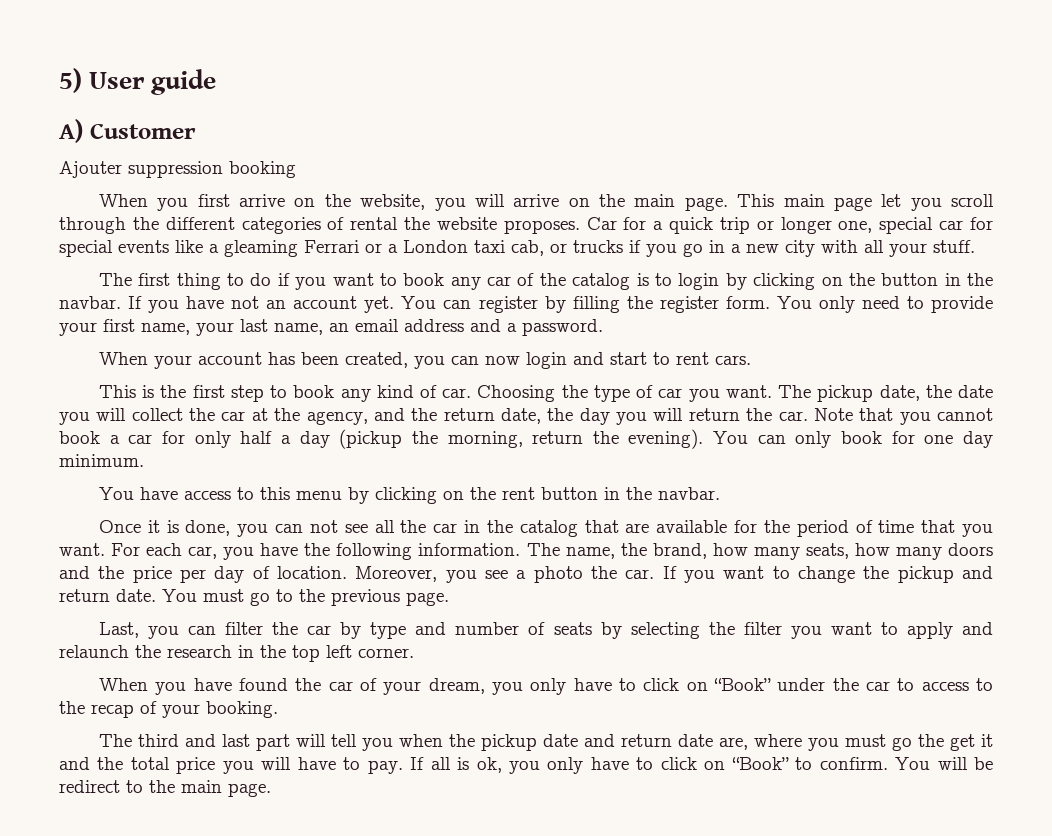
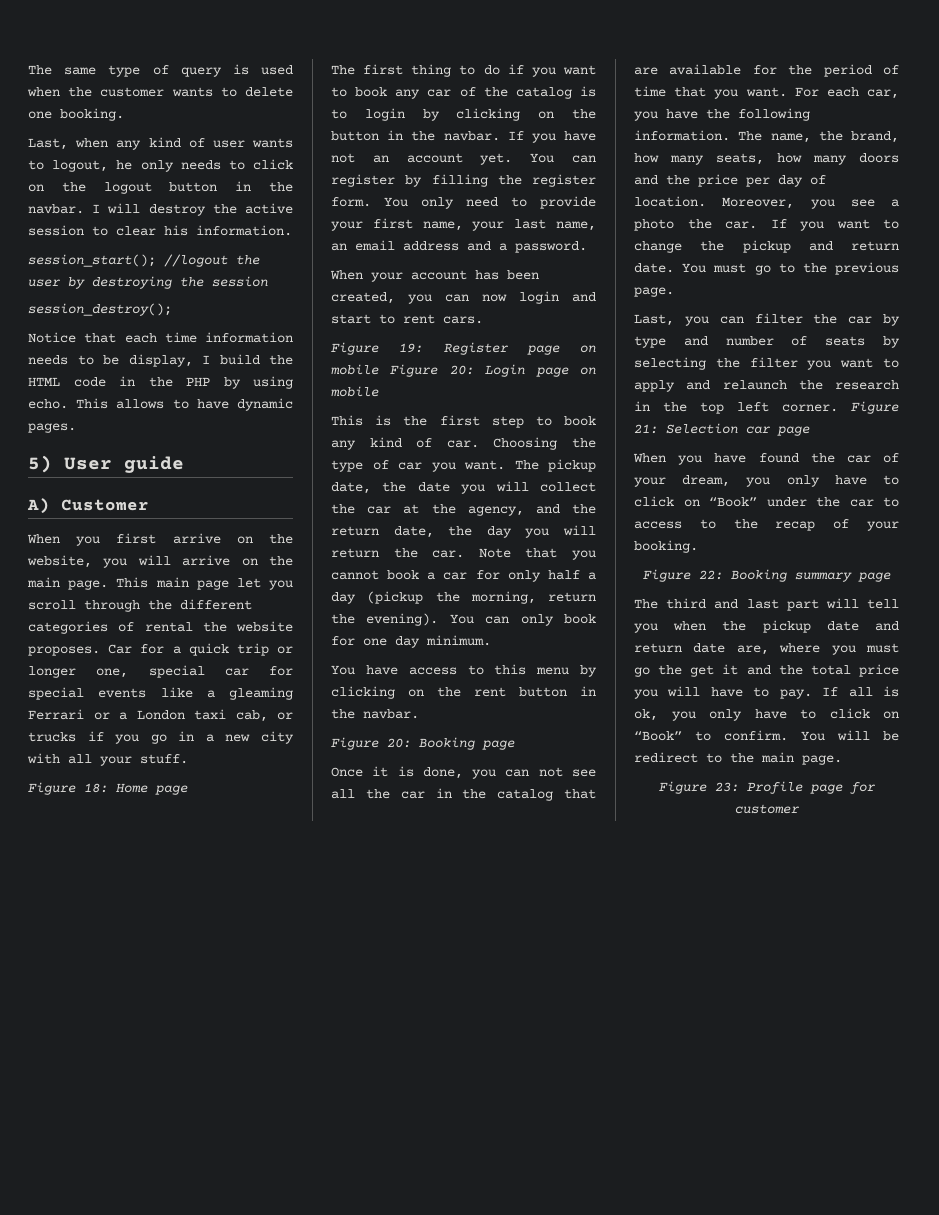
+ The same type of query is used when the customer wants to delete one booking.
+ Last, when any kind of user wants to logout, he only needs to click on the logout button in the navbar. I will destroy the active session to clear his information.
+ session_start(); //logout the user by destroying the session
+ session_destroy();
+ Notice that each time information needs to be display, I build the HTML code in the PHP by using echo. This allows to have dynamic pages.
- Ajouter suppression booking
+ Figure 18: Home page
+ Figure 19: Register page on mobile Figure 20: Login page on mobile
+ Figure 20: Booking page
+ Figure 21: Selection car page
+ Figure 22: Booking summary page
+ Figure 23: Profile page for customer

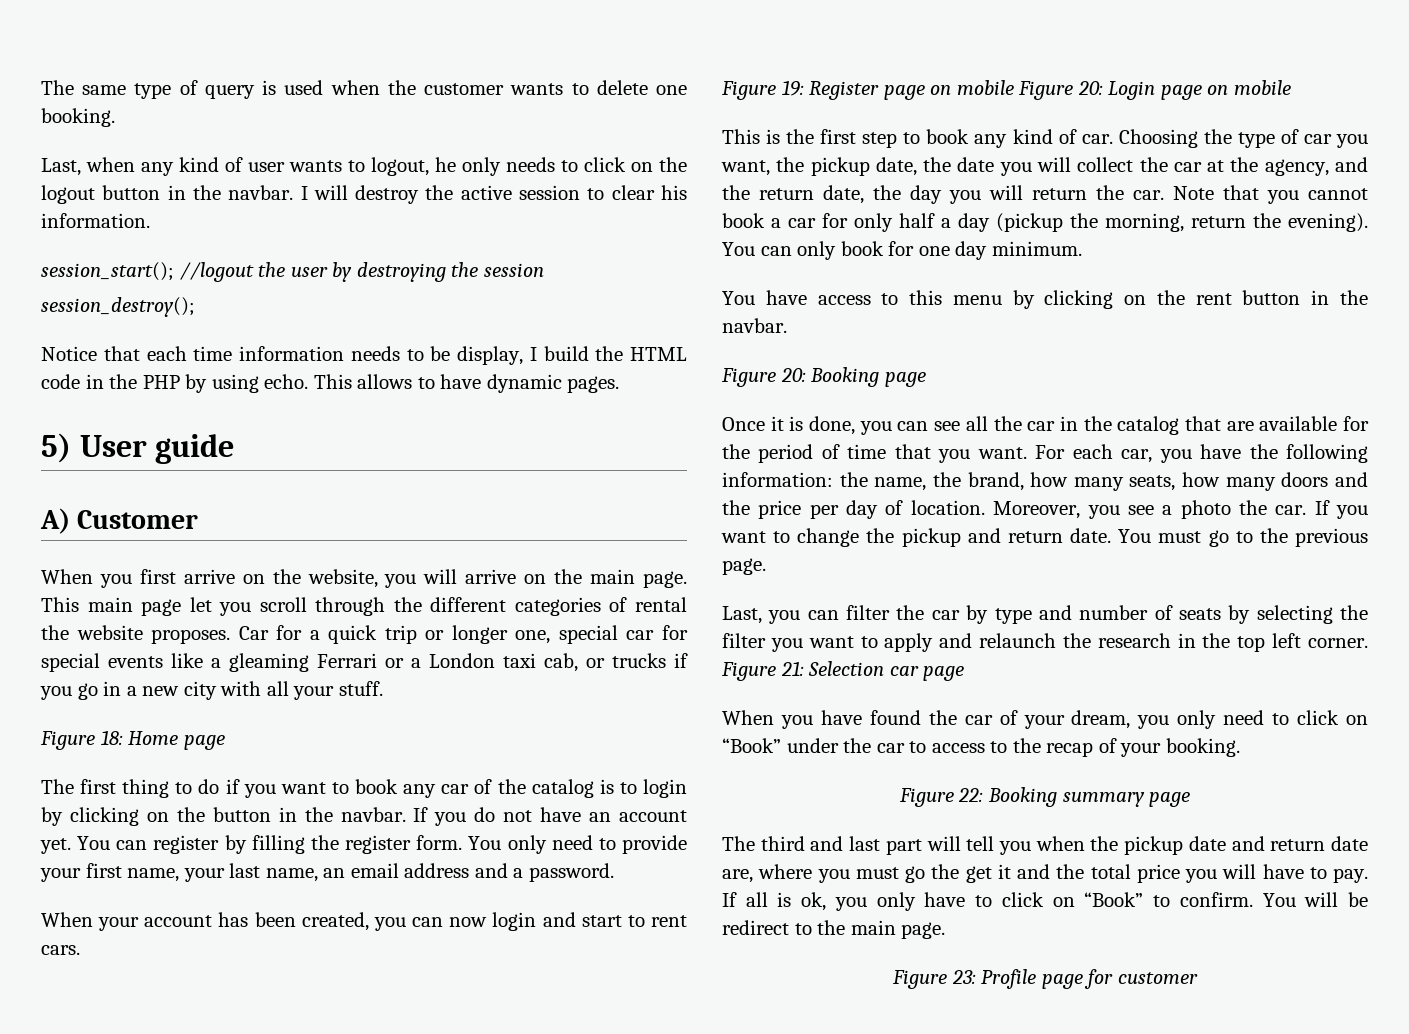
- If you have not an account yet.
+ If you do not have an account yet.
- Choosing the type of car you want. The pickup date, the date you will collect the car at the agency, and the return date, the day you will return the car.
+ Choosing the type of car you want, the pickup date, the date you will collect the car at the agency, and the return date, the day you will return the car.
- Once it is done, you can not see all the car in the catalog that are available for the period of time that you want.
+ Once it is done, you can see all the car in the catalog that are available for the period of time that you want.
- For each car, you have the following information. The name, the brand, how many seats, how many doors and the price per day of location.
+ For each car, you have the following information: the name, the brand, how many seats, how many doors and the price per day of location.
- When you have found the car of your dream, you only have to click on “Book” under the car to access to the recap of your booking.
+ When you have found the car of your dream, you only need to click on “Book” under the car to access to the recap of your booking.

